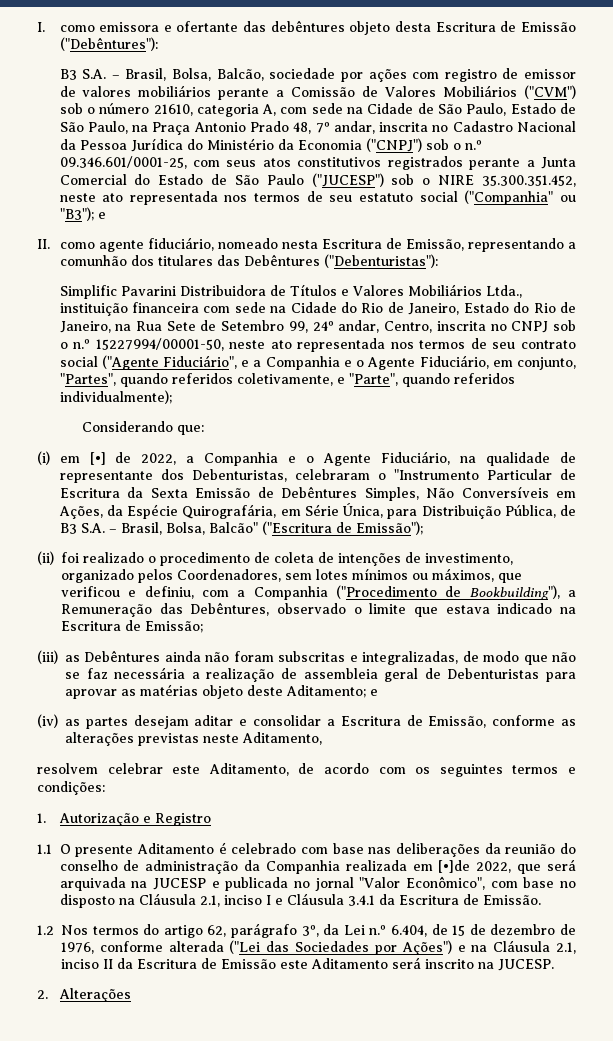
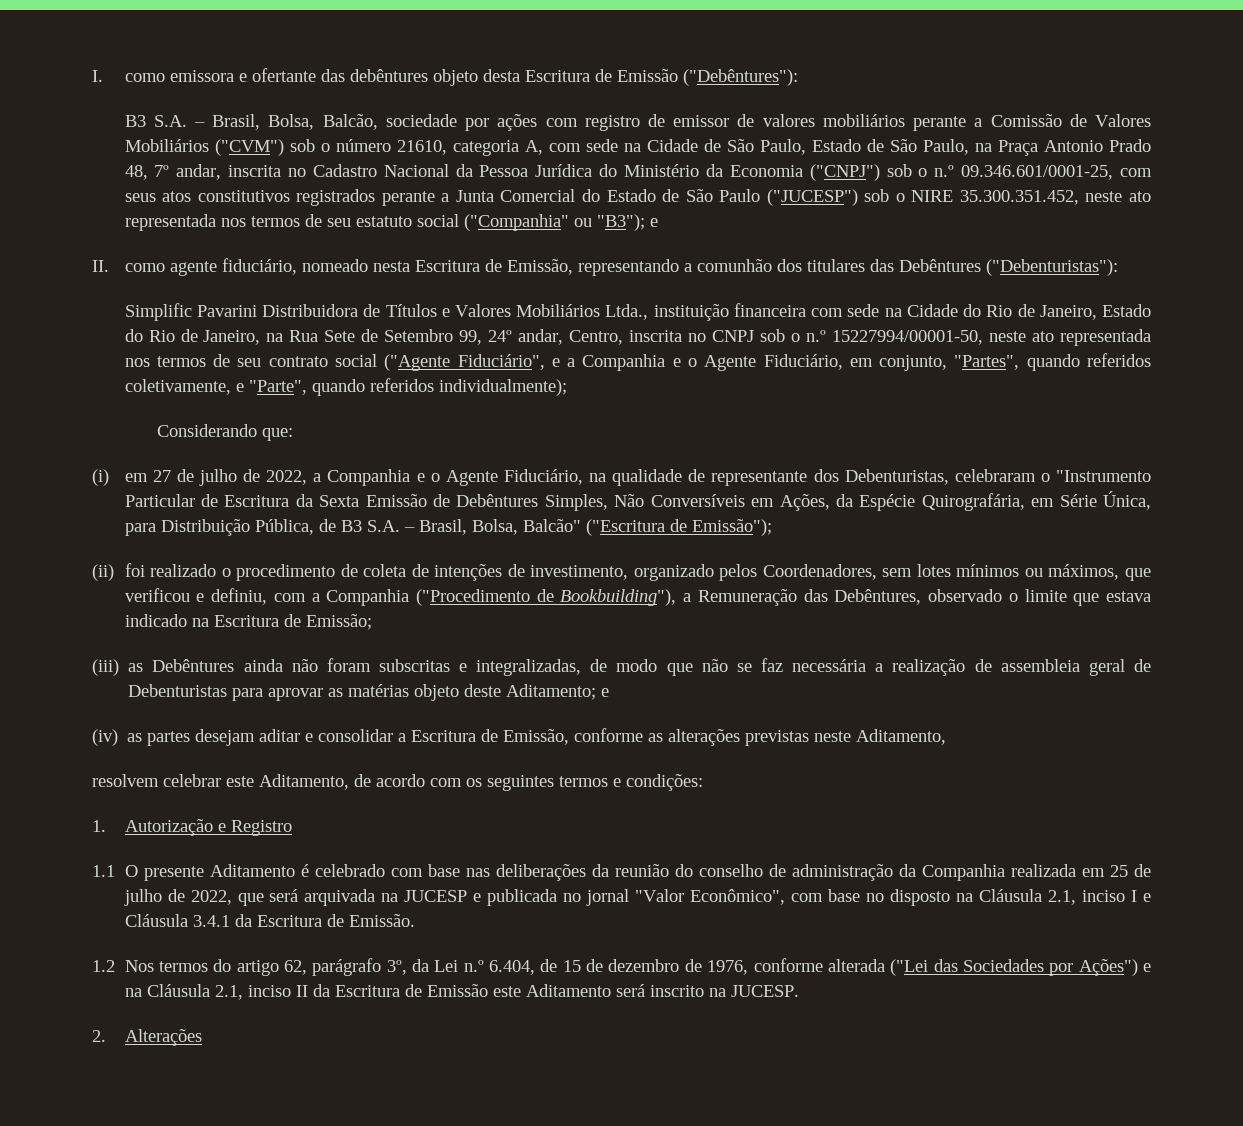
- (i) em [•] de 2022, a Companhia e o Agente Fiduciário, na qualidade de representante dos Debenturistas, celebraram o "Instrumento Particular de Escritura da Sexta Emissão de Debêntures Simples, Não Conversíveis em Ações, da Espécie Quirografária, em Série Única, para Distribuição Pública, de B3 S.A. – Brasil, Bolsa, Balcão" ("Escritura de Emissão");
+ (i) em 27 de julho de 2022, a Companhia e o Agente Fiduciário, na qualidade de representante dos Debenturistas, celebraram o "Instrumento Particular de Escritura da Sexta Emissão de Debêntures Simples, Não Conversíveis em Ações, da Espécie Quirografária, em Série Única, para Distribuição Pública, de B3 S.A. – Brasil, Bolsa, Balcão" ("Escritura de Emissão");
- 1.1 O presente Aditamento é celebrado com base nas deliberações da reunião do conselho de administração da Companhia realizada em [•]de 2022, que será arquivada na JUCESP e publicada no jornal "Valor Econômico", com base no disposto na Cláusula 2.1, inciso I e Cláusula 3.4.1 da Escritura de Emissão.
+ 1.1 O presente Aditamento é celebrado com base nas deliberações da reunião do conselho de administração da Companhia realizada em 25 de julho de 2022, que será arquivada na JUCESP e publicada no jornal "Valor Econômico", com base no disposto na Cláusula 2.1, inciso I e Cláusula 3.4.1 da Escritura de Emissão.

